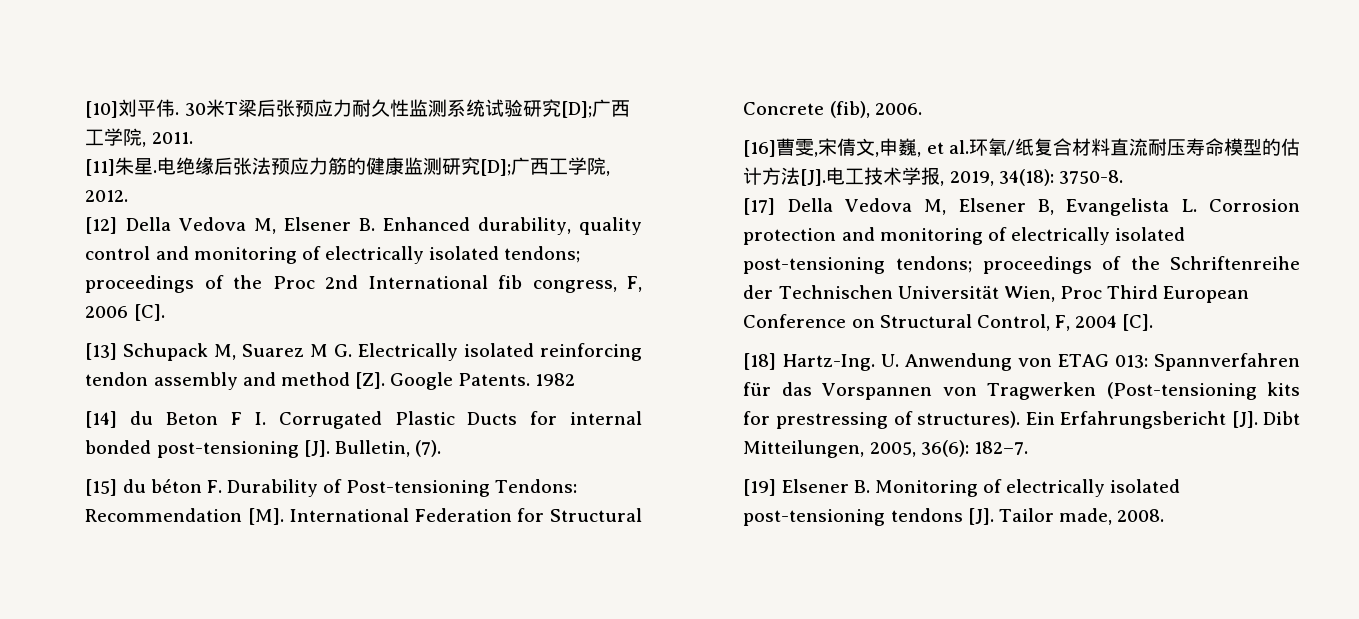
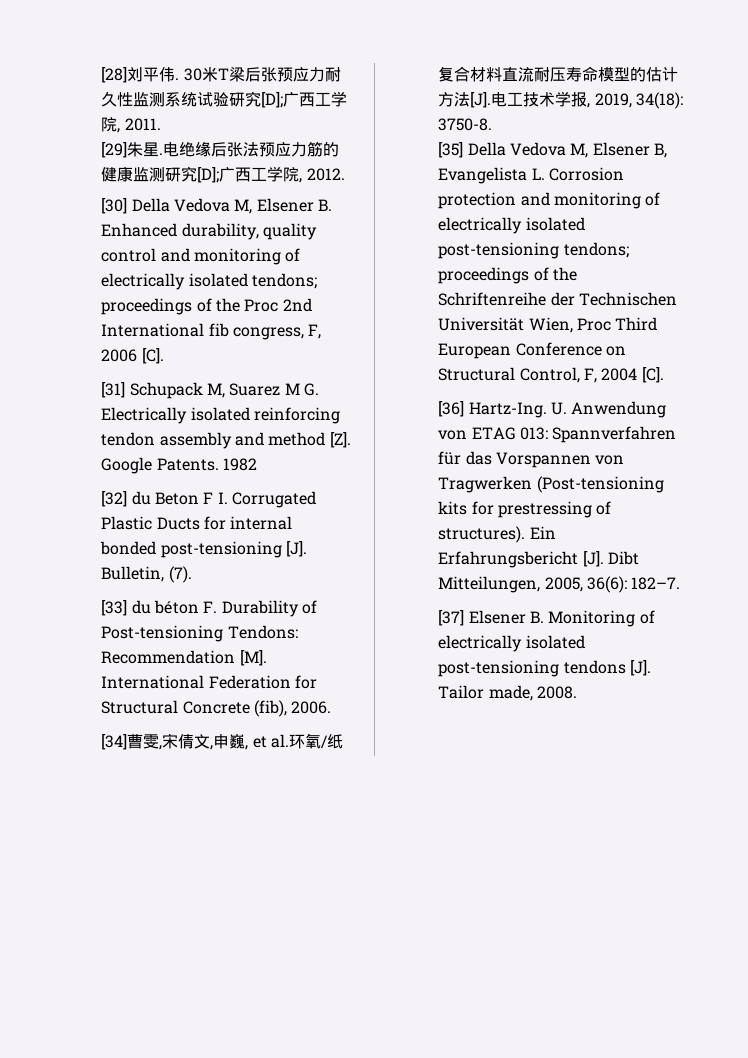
- [10]刘平伟.
+ [28]刘平伟.
- [11]朱星.
+ [29]朱星.
- [12] Della Vedova M, Elsener B. Enhanced durability, quality control and monitoring of electrically isolated tendons; proceedings of the Proc 2nd International fib congress, F, 2006 [C].
+ [30] Della Vedova M, Elsener B. Enhanced durability, quality control and monitoring of electrically isolated tendons; proceedings of the Proc 2nd International fib congress, F, 2006 [C].
- [13] Schupack M, Suarez M G. Electrically isolated reinforcing tendon assembly and method [Z]. Google Patents.
+ [31] Schupack M, Suarez M G. Electrically isolated reinforcing tendon assembly and method [Z]. Google Patents.
- [14] du Beton F I. Corrugated Plastic Ducts for internal bonded post-tensioning [J]. Bulletin, (7).
+ [32] du Beton F I. Corrugated Plastic Ducts for internal bonded post-tensioning [J]. Bulletin, (7).
- [15] du béton F. Durability of Post-tensioning Tendons: Recommendation [M]. International Federation for Structural Concrete (fib), 2006.
+ [33] du béton F. Durability of Post-tensioning Tendons: Recommendation [M]. International Federation for Structural Concrete (fib), 2006.
- [16]曹雯,宋倩文,申巍, et al.环氧/纸复合材料直流耐压寿命模型的估计方法[J].电工技术学报, 2019, 34(18): 3750-8.
+ [34]曹雯,宋倩文,申巍, et al.环氧/纸复合材料直流耐压寿命模型的估计方法[J].电工技术学报, 2019, 34(18): 3750-8.
- [17] Della Vedova M, Elsener B, Evangelista L. Corrosion protection and monitoring of electrically isolated post-tensioning tendons; proceedings of the Schriftenreihe der Technischen Universität Wien, Proc Third European Conference on Structural Control, F, 2004 [C].
+ [35] Della Vedova M, Elsener B, Evangelista L. Corrosion protection and monitoring of electrically isolated post-tensioning tendons; proceedings of the Schriftenreihe der Technischen Universität Wien, Proc Third European Conference on Structural Control, F, 2004 [C].
- [18] Hartz-Ing.
+ [36] Hartz-Ing.
- [19] Elsener B. Monitoring of electrically isolated post-tensioning tendons [J]. Tailor made, 2008.
+ [37] Elsener B. Monitoring of electrically isolated post-tensioning tendons [J]. Tailor made, 2008.

